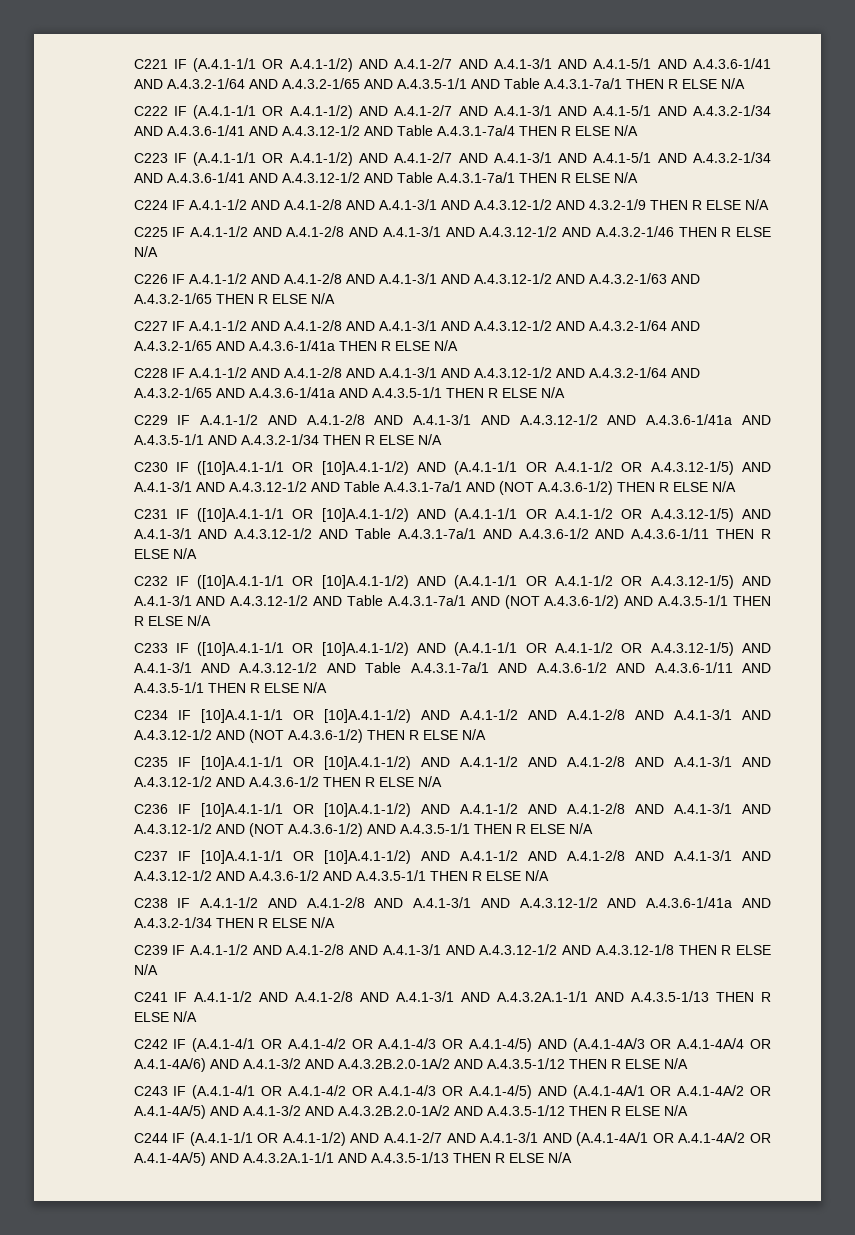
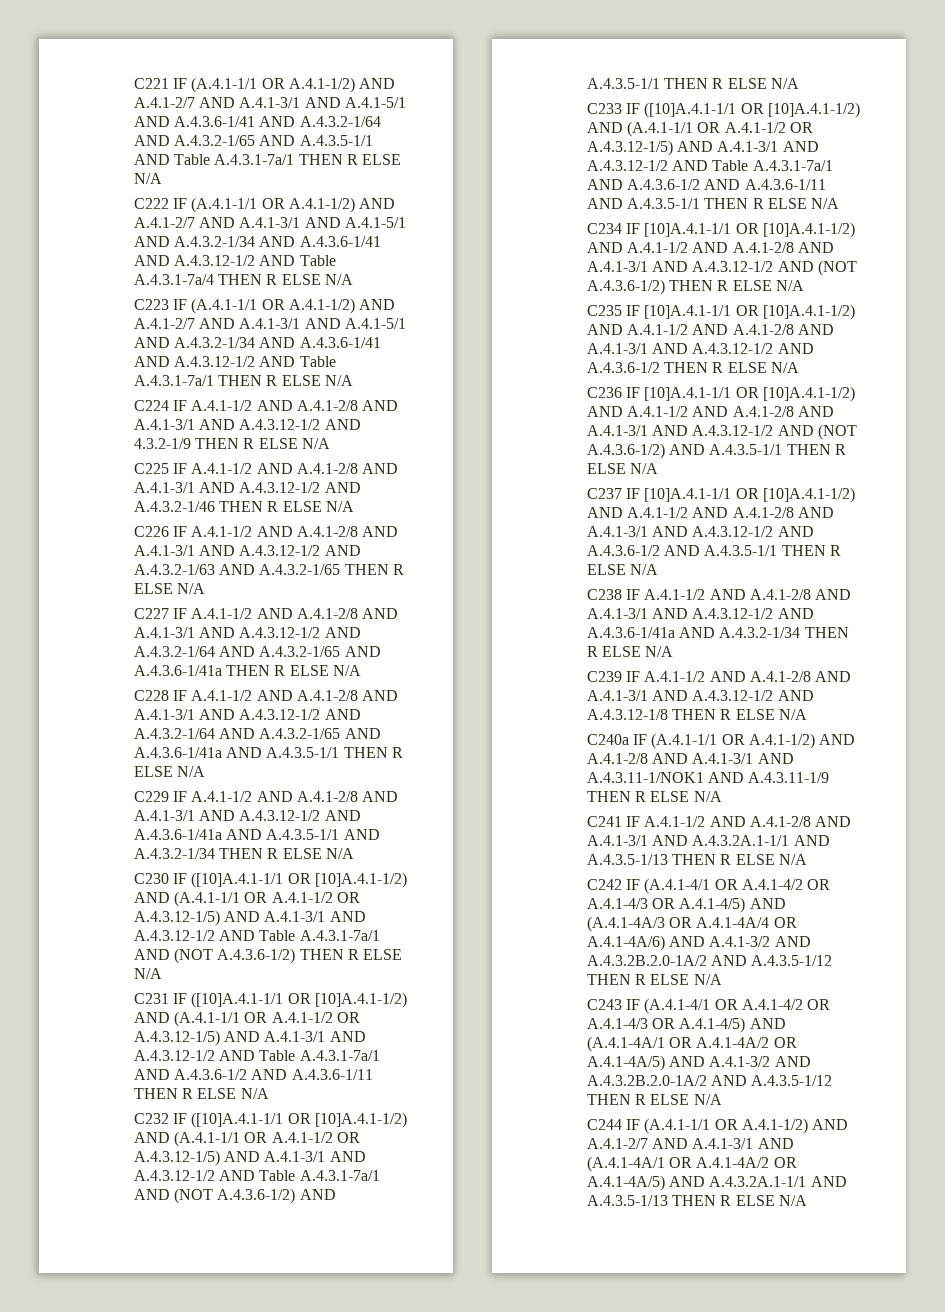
+ C240a IF (A.4.1-1/1 OR A.4.1-1/2) AND A.4.1-2/8 AND A.4.1-3/1 AND A.4.3.11-1/NOK1 AND A.4.3.11-1/9 THEN R ELSE N/A

